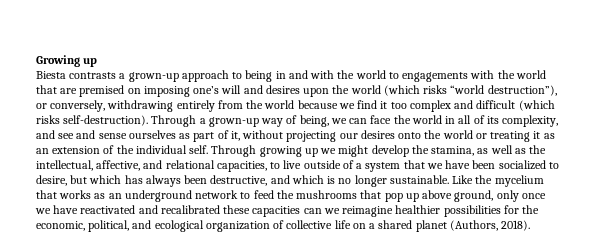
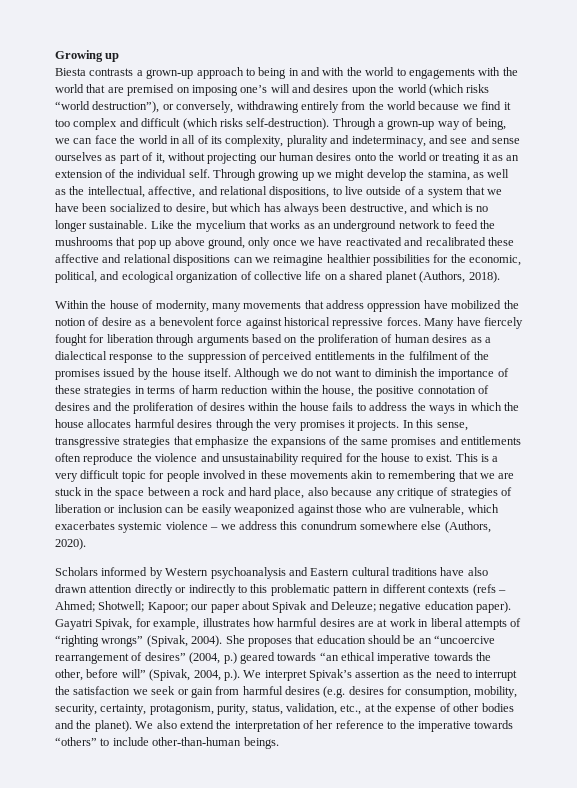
- Through a grown-up way of being, we can face the world in all of its complexity, and see and sense ourselves as part of it, without projecting our desires onto the world or treating it as an extension of the individual self.
+ Through a grown-up way of being, we can face the world in all of its complexity, plurality and indeterminacy, and see and sense ourselves as part of it, without projecting our human desires onto the world or treating it as an extension of the individual self.
- Through growing up we might develop the stamina, as well as the intellectual, affective, and relational capacities, to live outside of a system that we have been socialized to desire, but which has always been destructive, and which is no longer sustainable.
+ Through growing up we might develop the stamina, as well as the intellectual, affective, and relational dispositions, to live outside of a system that we have been socialized to desire, but which has always been destructive, and which is no longer sustainable.
- Like the mycelium that works as an underground network to feed the mushrooms that pop up above ground, only once we have reactivated and recalibrated these capacities can we reimagine healthier possibilities for the economic, political, and ecological organization of collective life on a shared planet (Authors, 2018).
+ Like the mycelium that works as an underground network to feed the mushrooms that pop up above ground, only once we have reactivated and recalibrated these affective and relational dispositions can we reimagine healthier possibilities for the economic, political, and ecological organization of collective life on a shared planet (Authors, 2018).
+ Within the house of modernity, many movements that address oppression have mobilized the notion of desire as a benevolent force against historical repressive forces. Many have fiercely fought for liberation through arguments based on the proliferation of human desires as a dialectical response to the suppression of perceived entitlements in the fulfilment of the promises issued by the house itself. Although we do not want to diminish the importance of these strategies in terms of harm reduction within the house, the positive connotation of desires and the proliferation of desires within the house fails to address the ways in which the house allocates harmful desires through the very promises it projects. In this sense, transgressive strategies that emphasize the expansions of the same promises and entitlements often reproduce the violence and unsustainability required for the house to exist. This is a very difficult topic for people involved in these movements akin to remembering that we are stuck in the space between a rock and hard place, also because any critique of strategies of liberation or inclusion can be easily weaponized against those who are vulnerable, which exacerbates systemic violence – we address this conundrum somewhere else (Authors, 2020).
+ Scholars informed by Western psychoanalysis and Eastern cultural traditions have also drawn attention directly or indirectly to this problematic pattern in different contexts (refs – Ahmed; Shotwell; Kapoor; our paper about Spivak and Deleuze; negative education paper). Gayatri Spivak, for example, illustrates how harmful desires are at work in liberal attempts of “righting wrongs” (Spivak, 2004). She proposes that education should be an “uncoercive rearrangement of desires” (2004, p.) geared towards “an ethical imperative towards the other, before will” (Spivak, 2004, p.). We interpret Spivak’s assertion as the need to interrupt the satisfaction we seek or gain from harmful desires (e.g. desires for consumption, mobility, security, certainty, protagonism, purity, status, validation, etc., at the expense of other bodies and the planet). We also extend the interpretation of her reference to the imperative towards “others” to include other-than-human beings.

